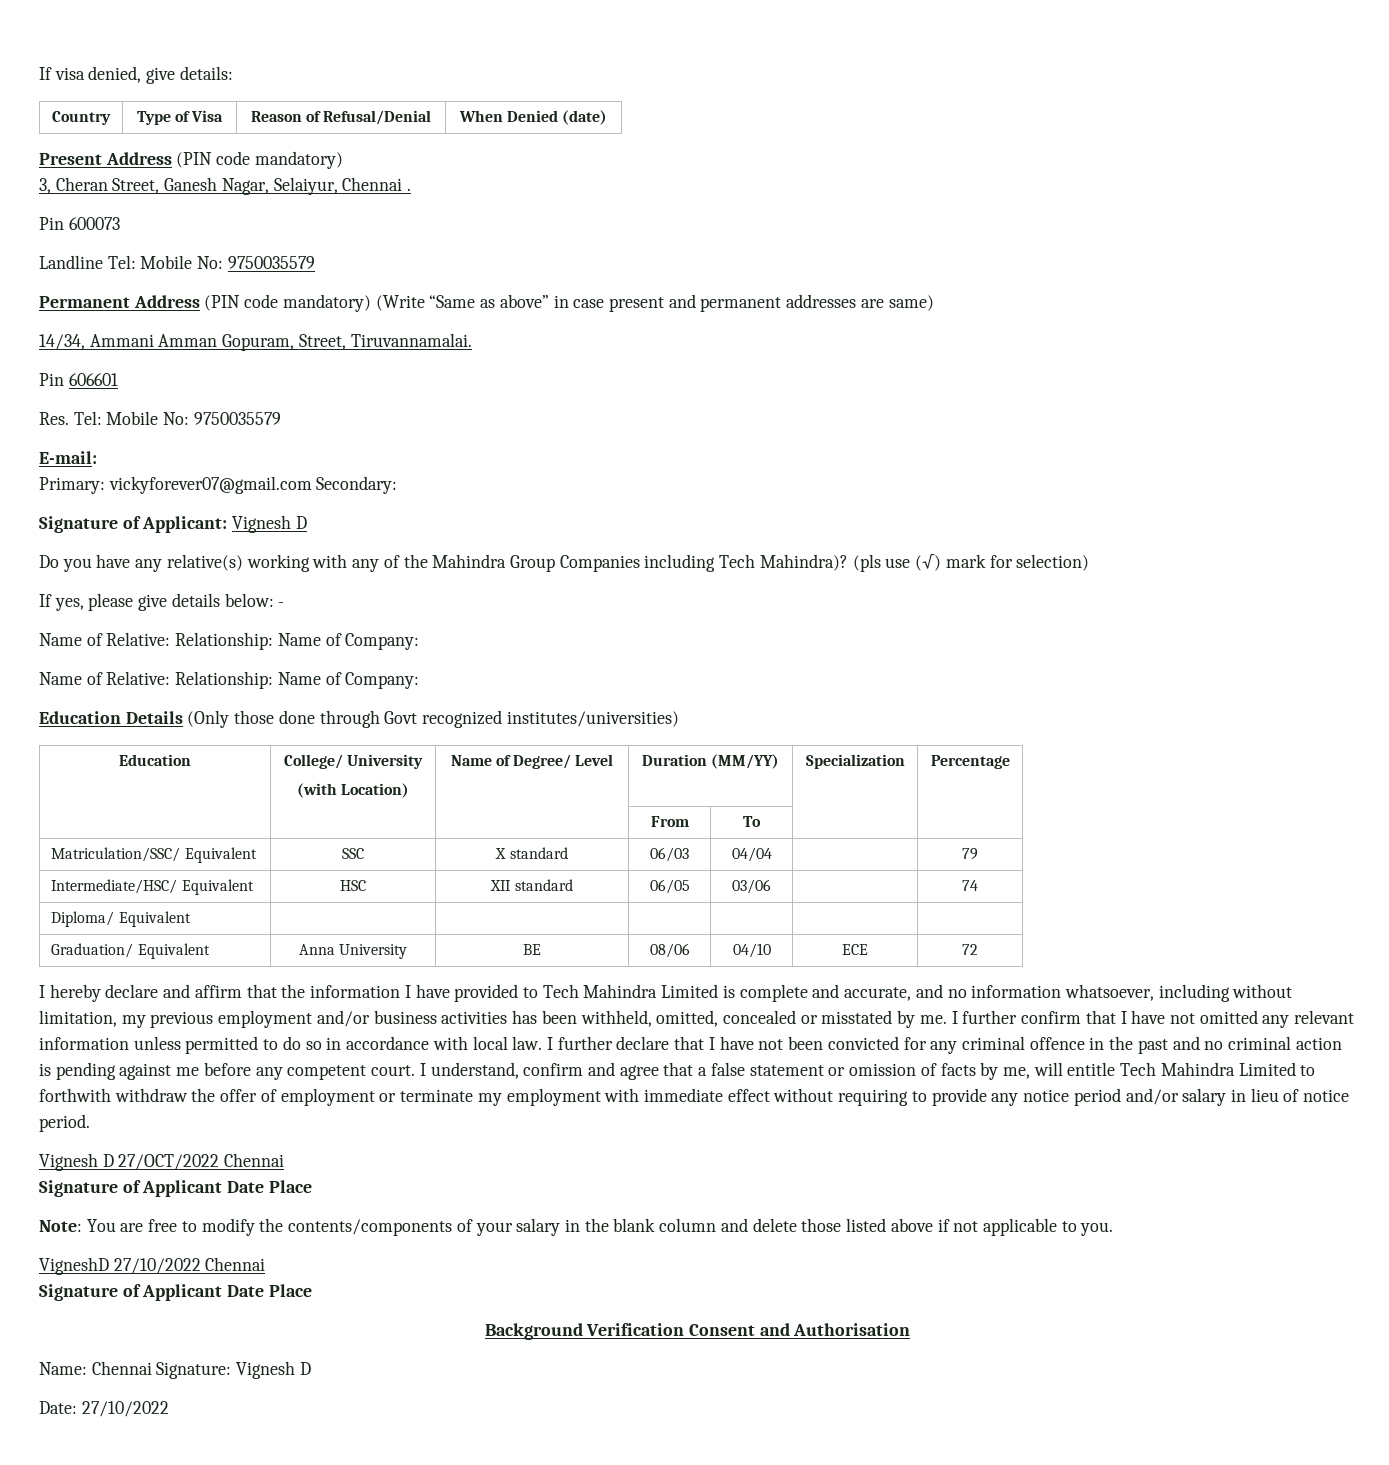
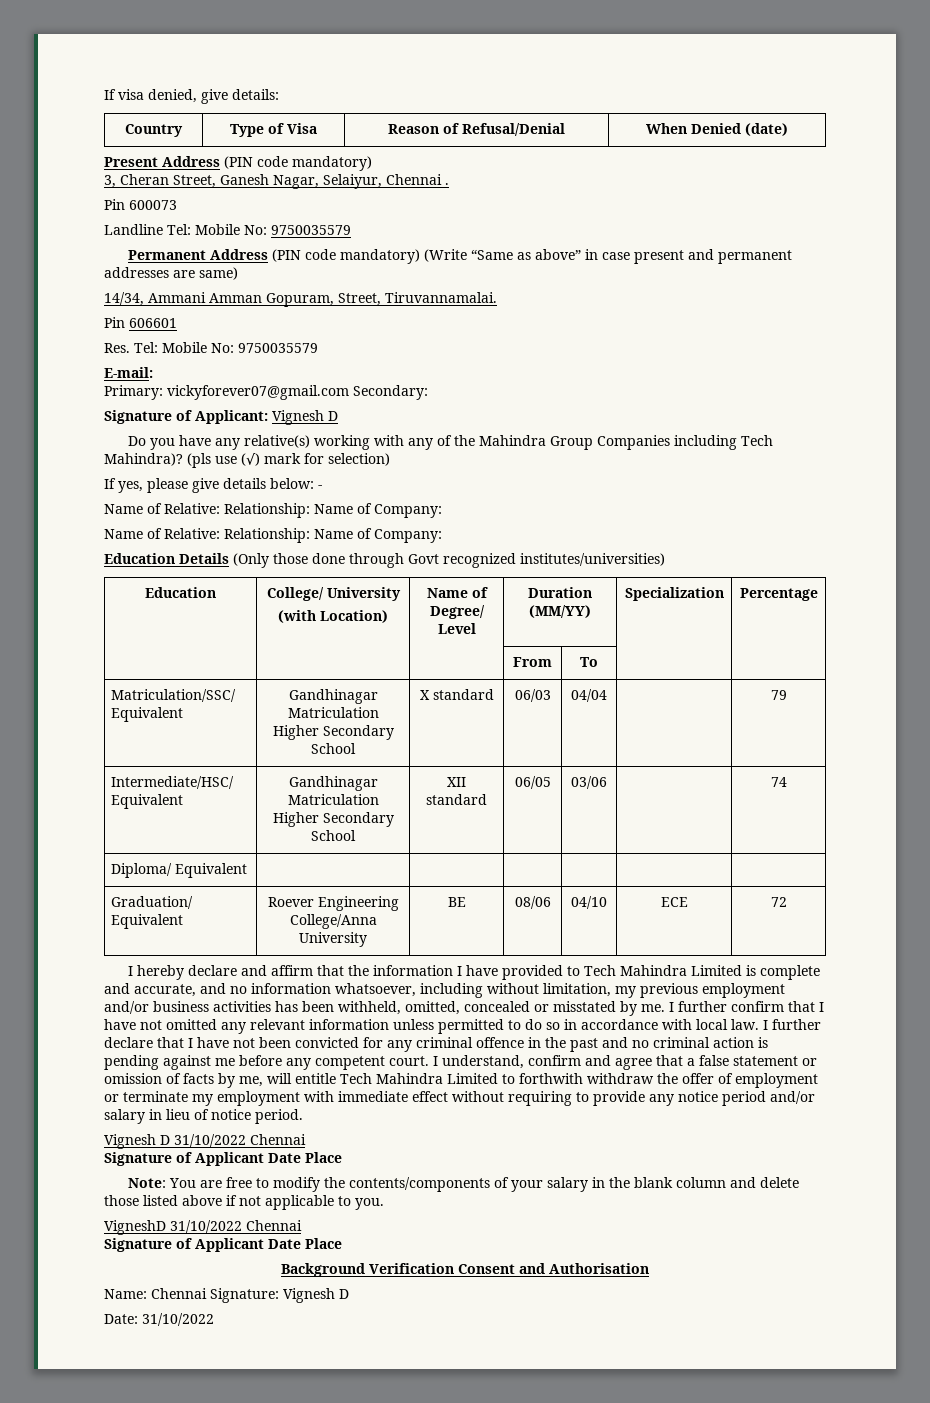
- Matriculation/SSC/ Equivalent | SSC | X standard | 06/03 | 04/04 | | 79
+ Matriculation/SSC/ Equivalent | Gandhinagar Matriculation Higher Secondary School | X standard | 06/03 | 04/04 | | 79
- Intermediate/HSC/ Equivalent | HSC | XII standard | 06/05 | 03/06 | | 74
+ Intermediate/HSC/ Equivalent | Gandhinagar Matriculation Higher Secondary School | XII standard | 06/05 | 03/06 | | 74
- Graduation/ Equivalent | Anna University | BE | 08/06 | 04/10 | ECE | 72
+ Graduation/ Equivalent | Roever Engineering College/Anna University | BE | 08/06 | 04/10 | ECE | 72
- Vignesh D 27/OCT/2022 Chennai
+ Vignesh D 31/10/2022 Chennai
- VigneshD 27/10/2022 Chennai
+ VigneshD 31/10/2022 Chennai
- Date: 27/10/2022
+ Date: 31/10/2022

